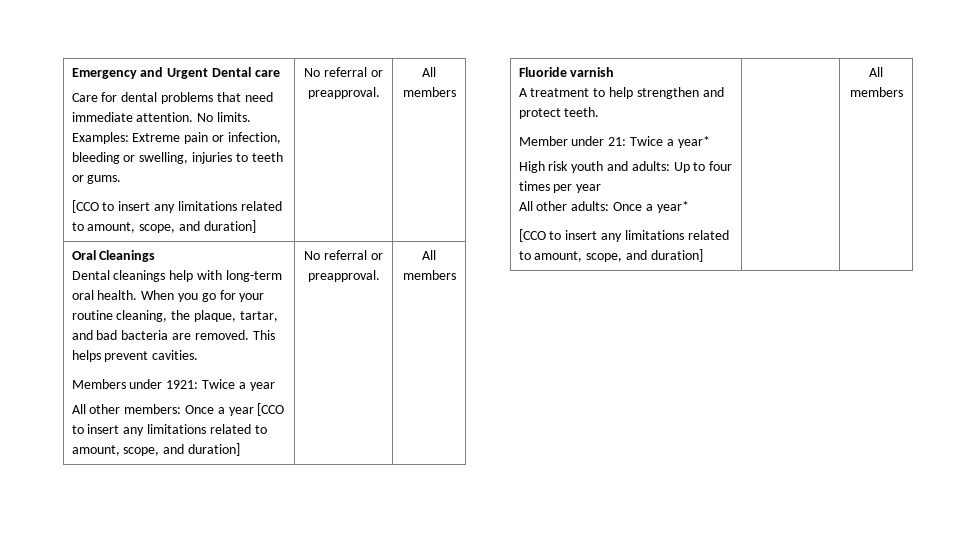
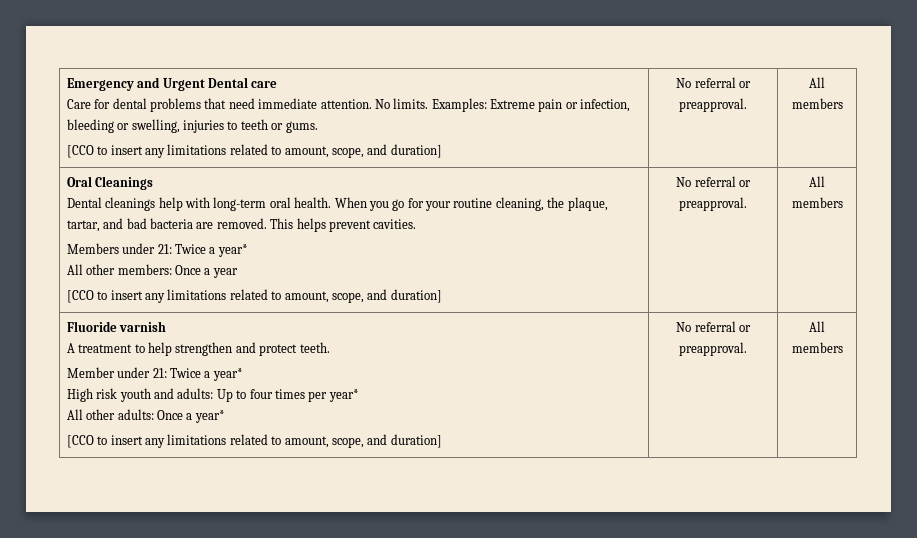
- Members under 1921: Twice a year
+ Members under 21: Twice a year*
- All other members: Once a year [CCO to insert any limitations related to amount, scope, and duration]
+ All other members: Once a year
+ [CCO to insert any limitations related to amount, scope, and duration]
- High risk youth and adults: Up to four times per year
+ High risk youth and adults: Up to four times per year*
  All other adults: Once a year*
- [CCO to insert any limitations related to amount, scope, and duration]
+ [CCO to insert any limitations related to amount, scope, and duration] | No referral or preapproval.

